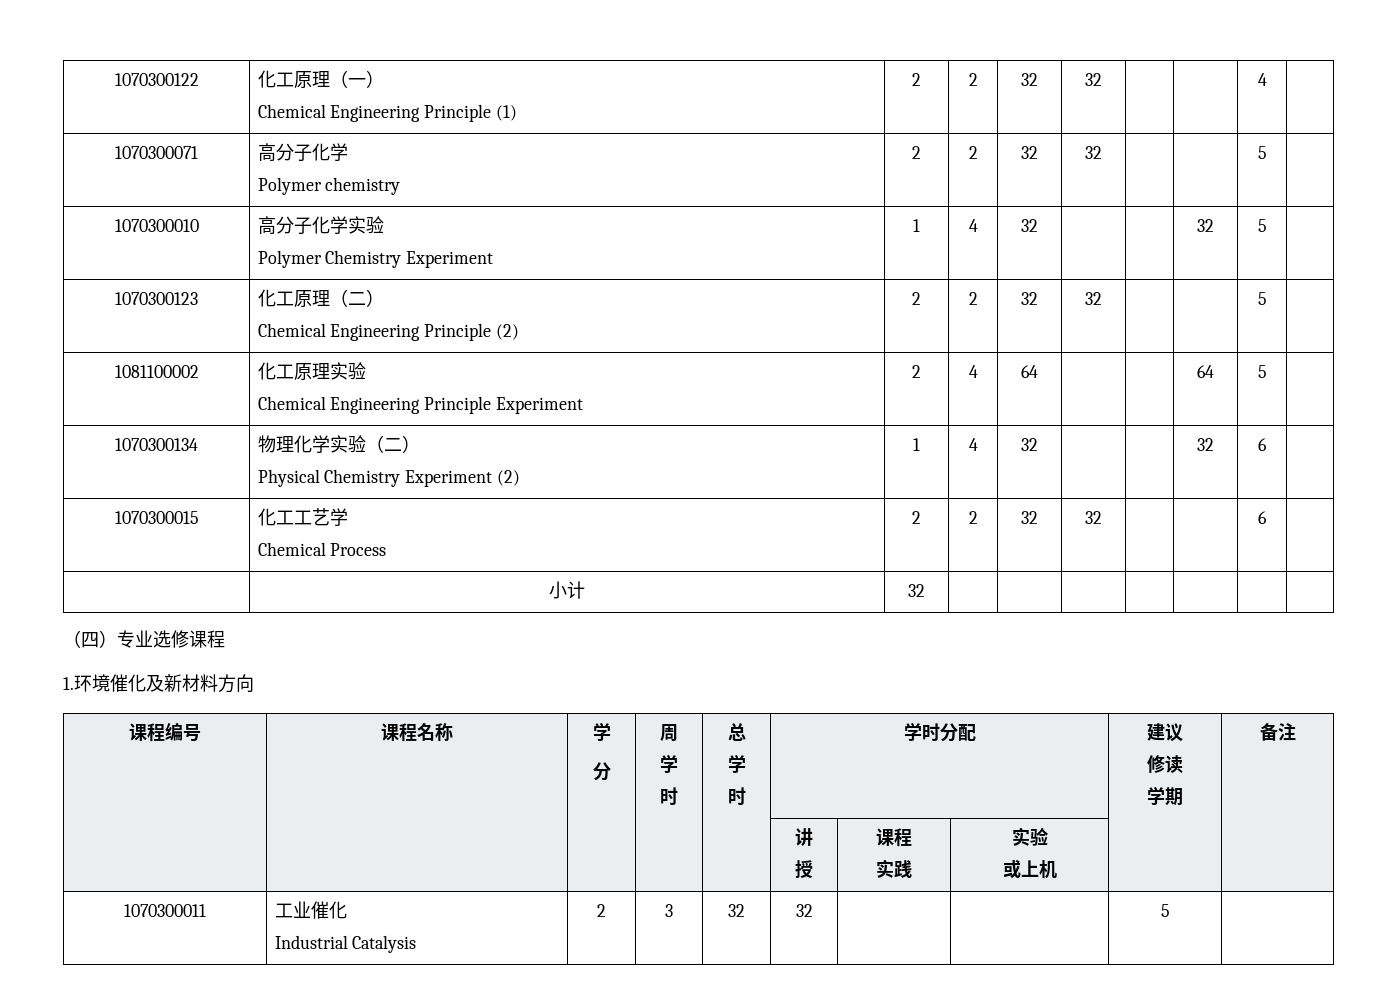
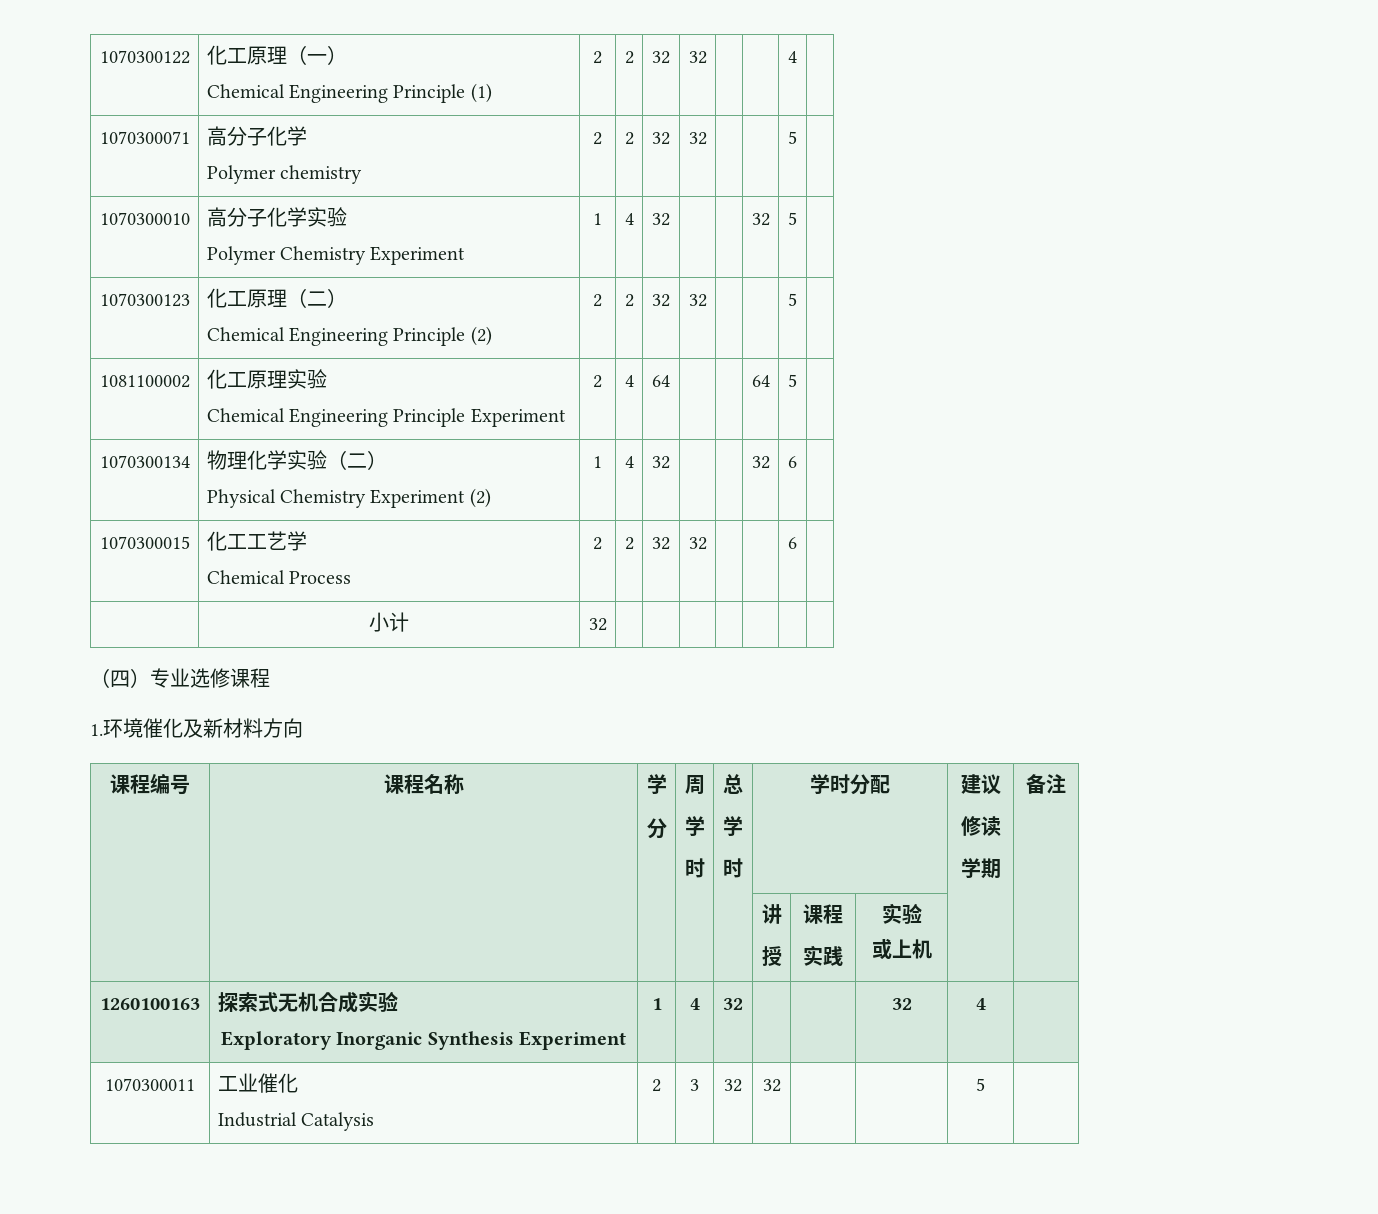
+ 1260100163 | 探索式无机合成实验
+ Exploratory Inorganic Synthesis Experiment | 1 | 4 | 32 | | | 32 | 4 |

